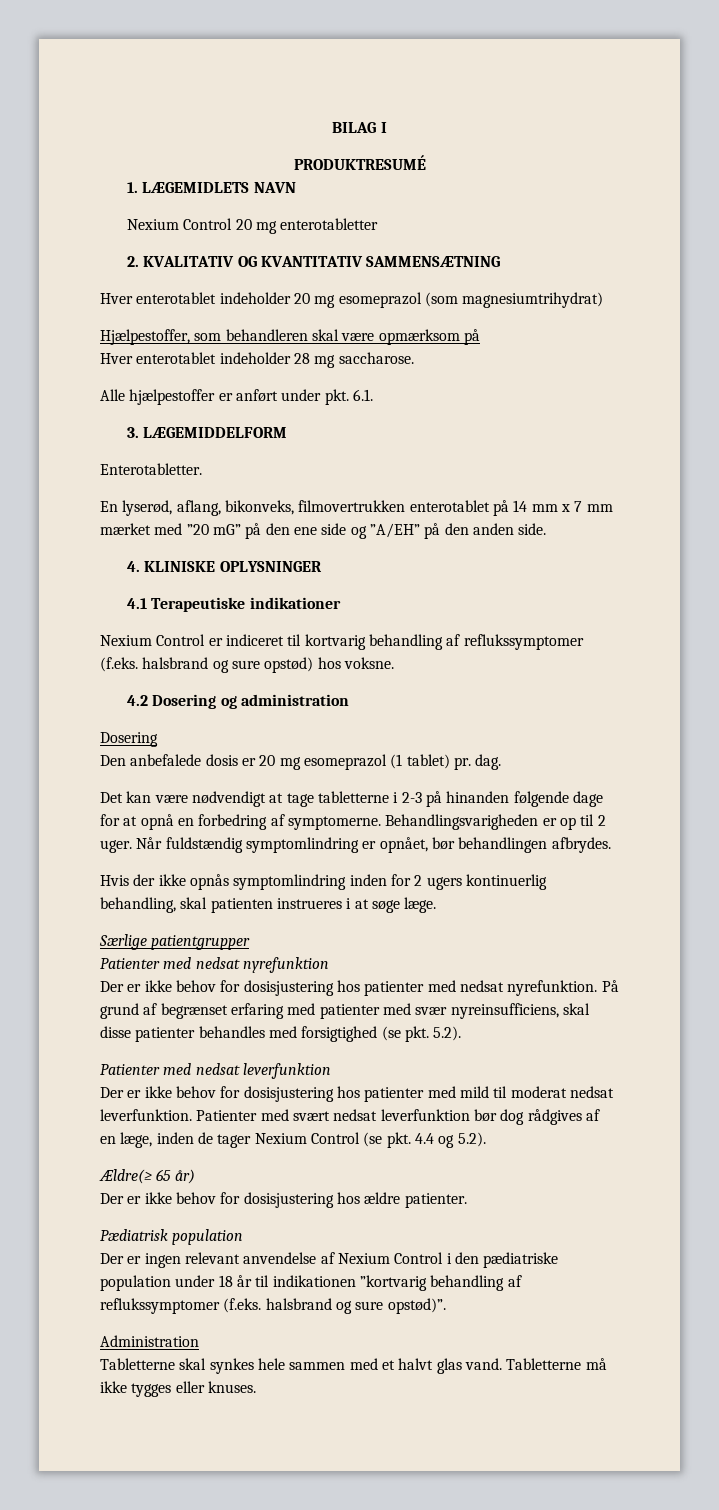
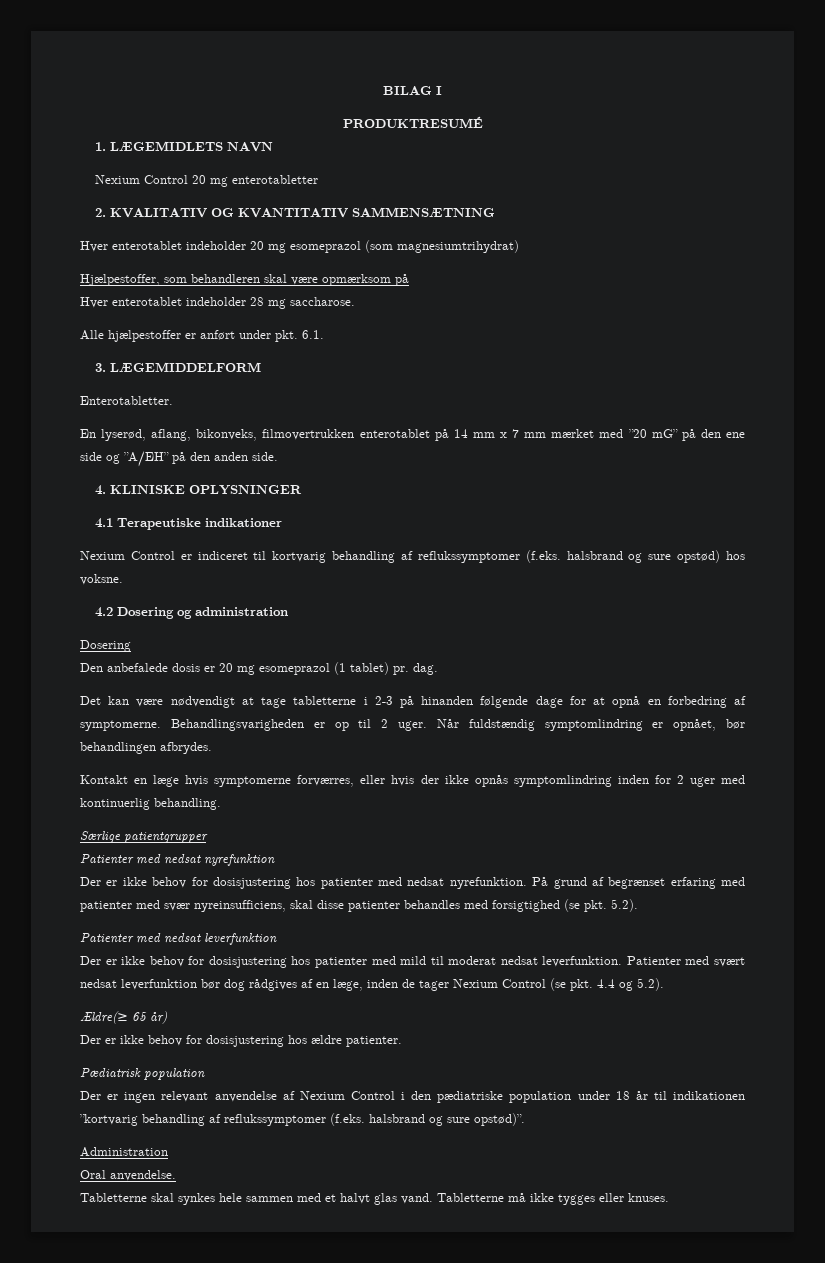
- Hvis der ikke opnås symptomlindring inden for 2 ugers kontinuerlig behandling, skal patienten instrueres i at søge læge.
+ Kontakt en læge hvis symptomerne forværres, eller hvis der ikke opnås symptomlindring inden for 2 uger med kontinuerlig behandling.
+ Oral anvendelse.

